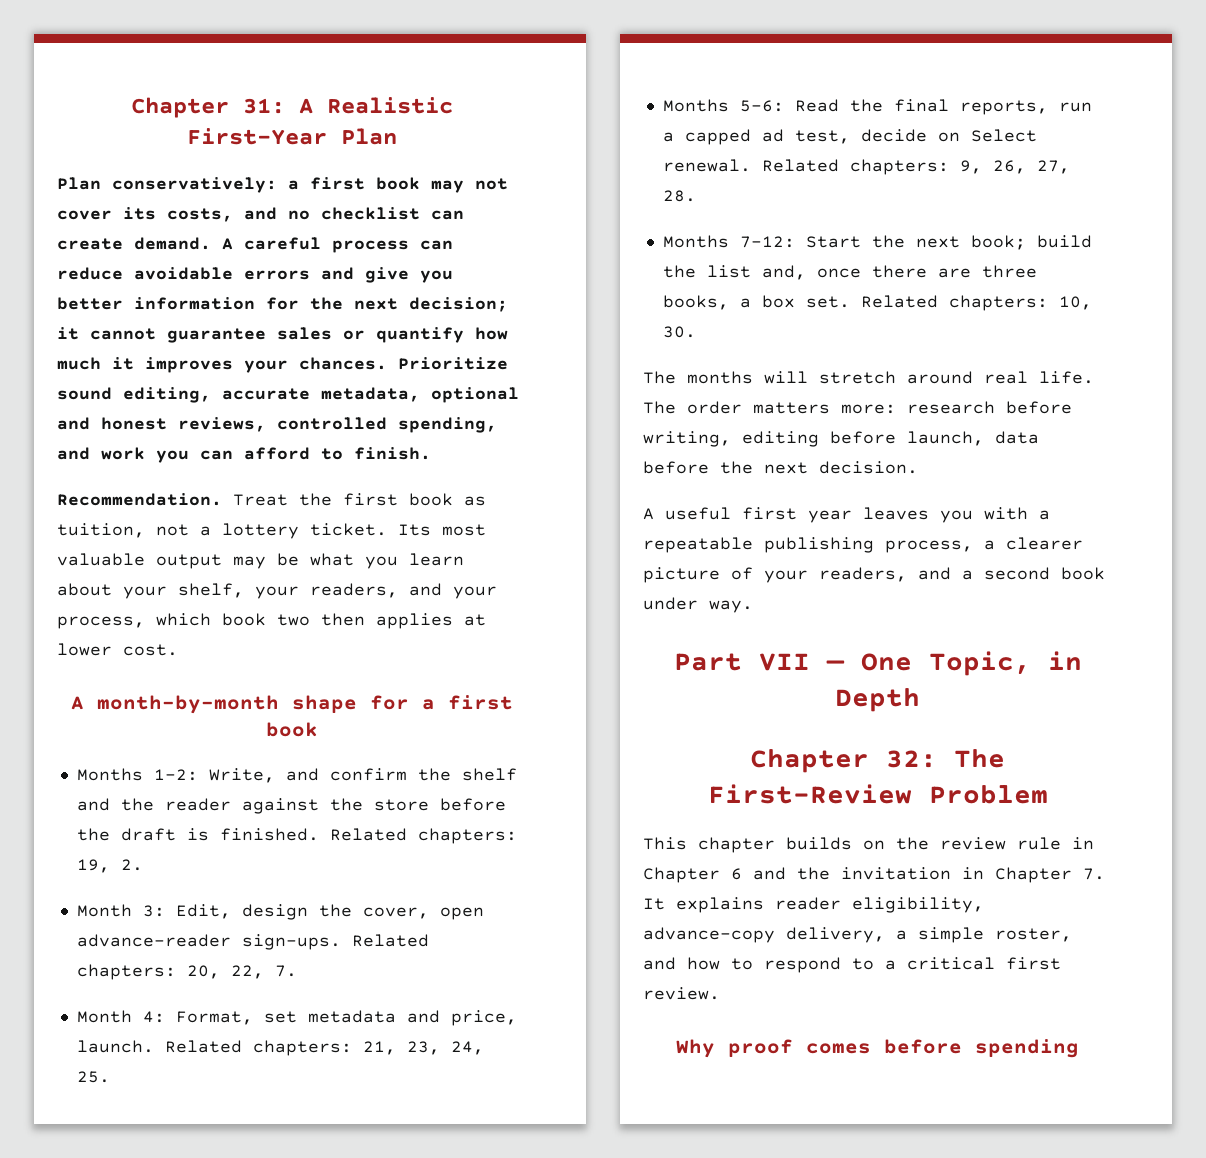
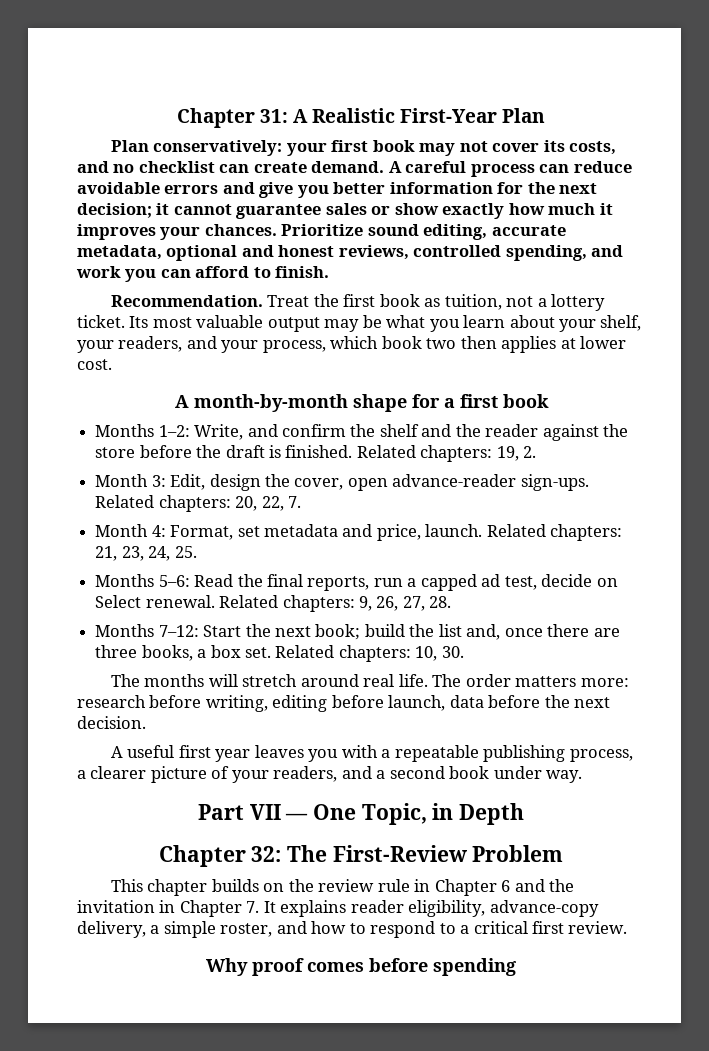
- Plan conservatively: a first book may not cover its costs, and no checklist can create demand.
+ Plan conservatively: your first book may not cover its costs, and no checklist can create demand.
- A careful process can reduce avoidable errors and give you better information for the next decision; it cannot guarantee sales or quantify how much it improves your chances.
+ A careful process can reduce avoidable errors and give you better information for the next decision; it cannot guarantee sales or show exactly how much it improves your chances.

